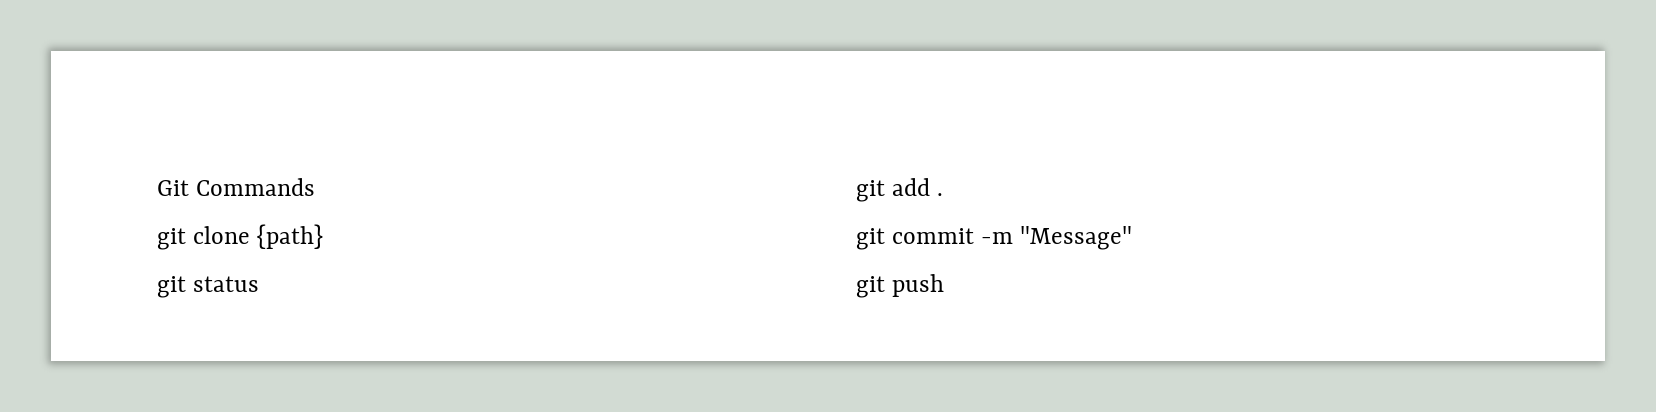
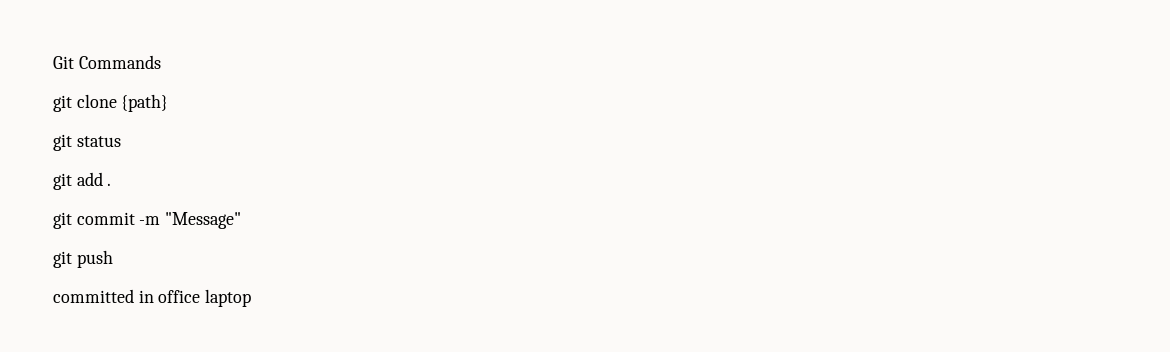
+ committed in office laptop

